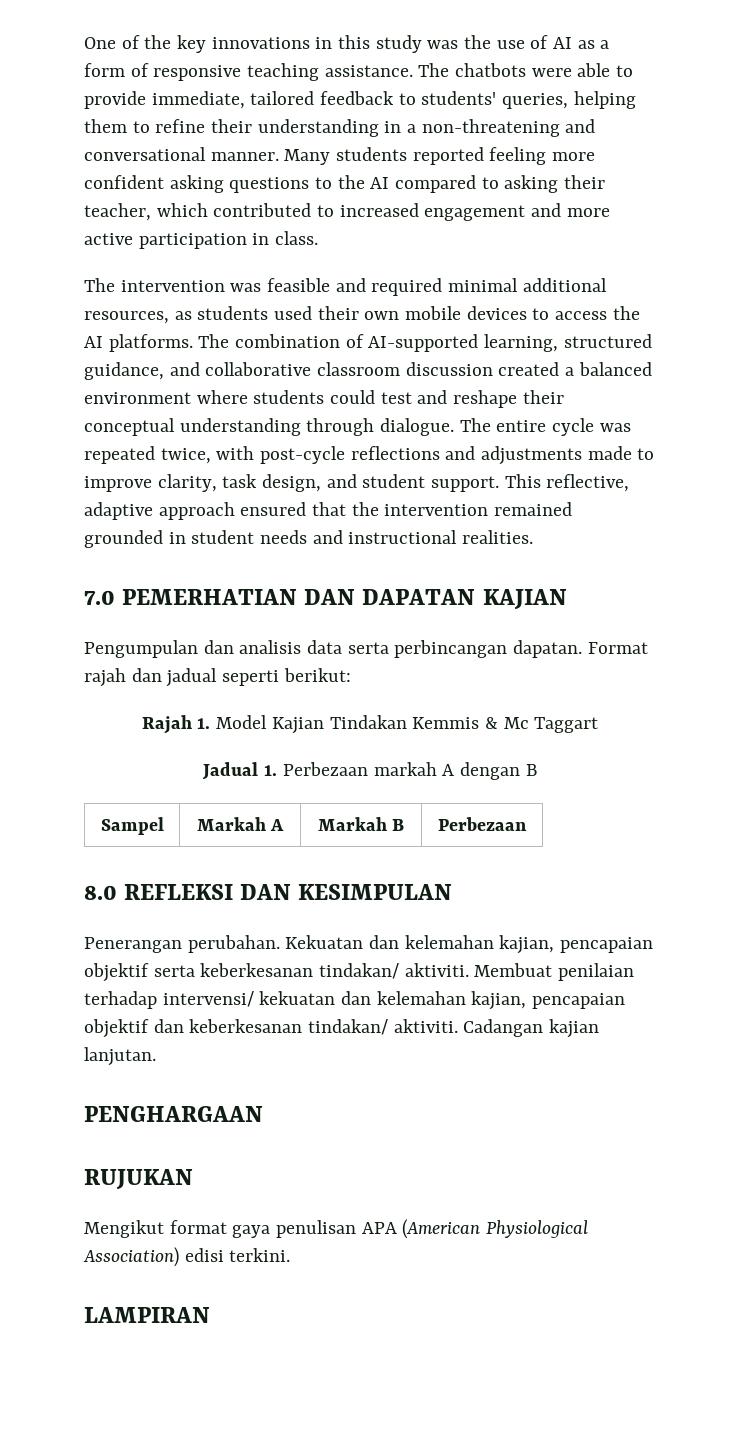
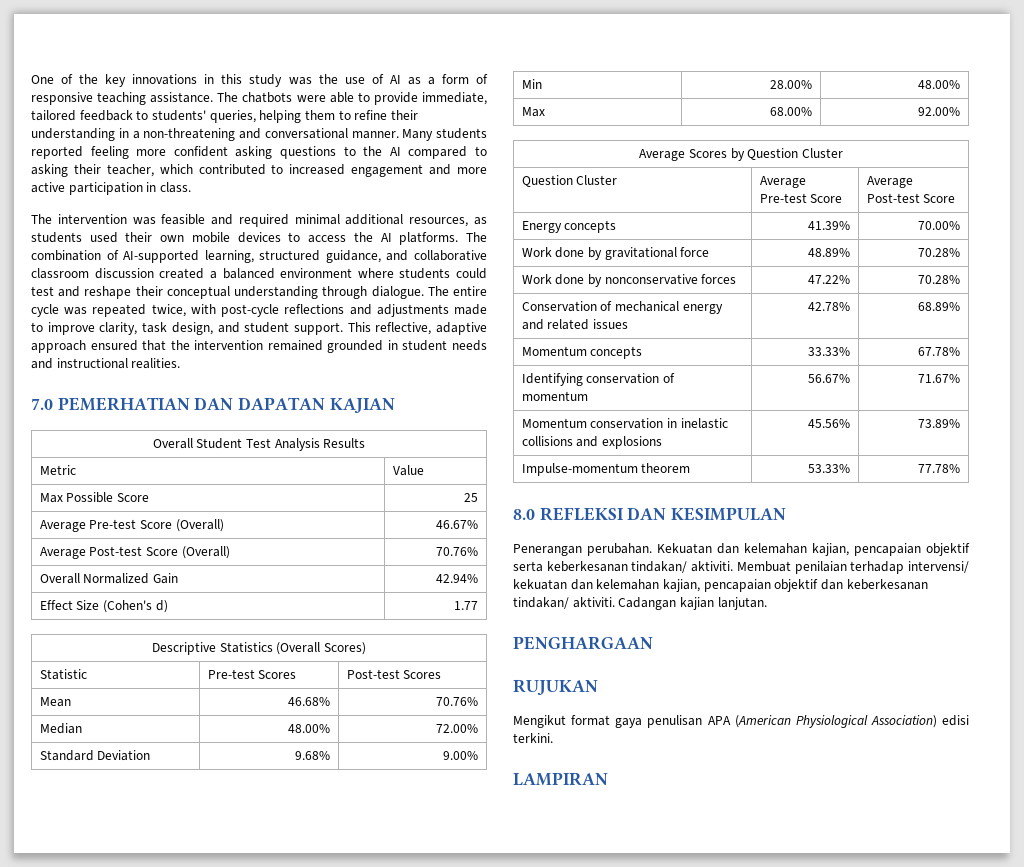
- Pengumpulan dan analisis data serta perbincangan dapatan. Format rajah dan jadual seperti berikut:
- Rajah 1. Model Kajian Tindakan Kemmis & Mc Taggart
- Jadual 1. Perbezaan markah A dengan B
- Sampel | Markah A | Markah B | Perbezaan
+ Overall Student Test Analysis Results
+ Metric | Value
+ Max Possible Score | 25
+ Average Pre-test Score (Overall) | 46.67%
+ Average Post-test Score (Overall) | 70.76%
+ Overall Normalized Gain | 42.94%
+ Effect Size (Cohen's d) | 1.77
+ Descriptive Statistics (Overall Scores)
+ Statistic | Pre-test Scores | Post-test Scores
+ Mean | 46.68% | 70.76%
+ Median | 48.00% | 72.00%
+ Standard Deviation | 9.68% | 9.00%
+ Min | 28.00% | 48.00%
+ Max | 68.00% | 92.00%
+ Average Scores by Question Cluster
+ Question Cluster | Average Pre-test Score | Average Post-test Score
+ Energy concepts | 41.39% | 70.00%
+ Work done by gravitational force | 48.89% | 70.28%
+ Work done by nonconservative forces | 47.22% | 70.28%
+ Conservation of mechanical energy and related issues | 42.78% | 68.89%
+ Momentum concepts | 33.33% | 67.78%
+ Identifying conservation of momentum | 56.67% | 71.67%
+ Momentum conservation in inelastic collisions and explosions | 45.56% | 73.89%
+ Impulse-momentum theorem | 53.33% | 77.78%

